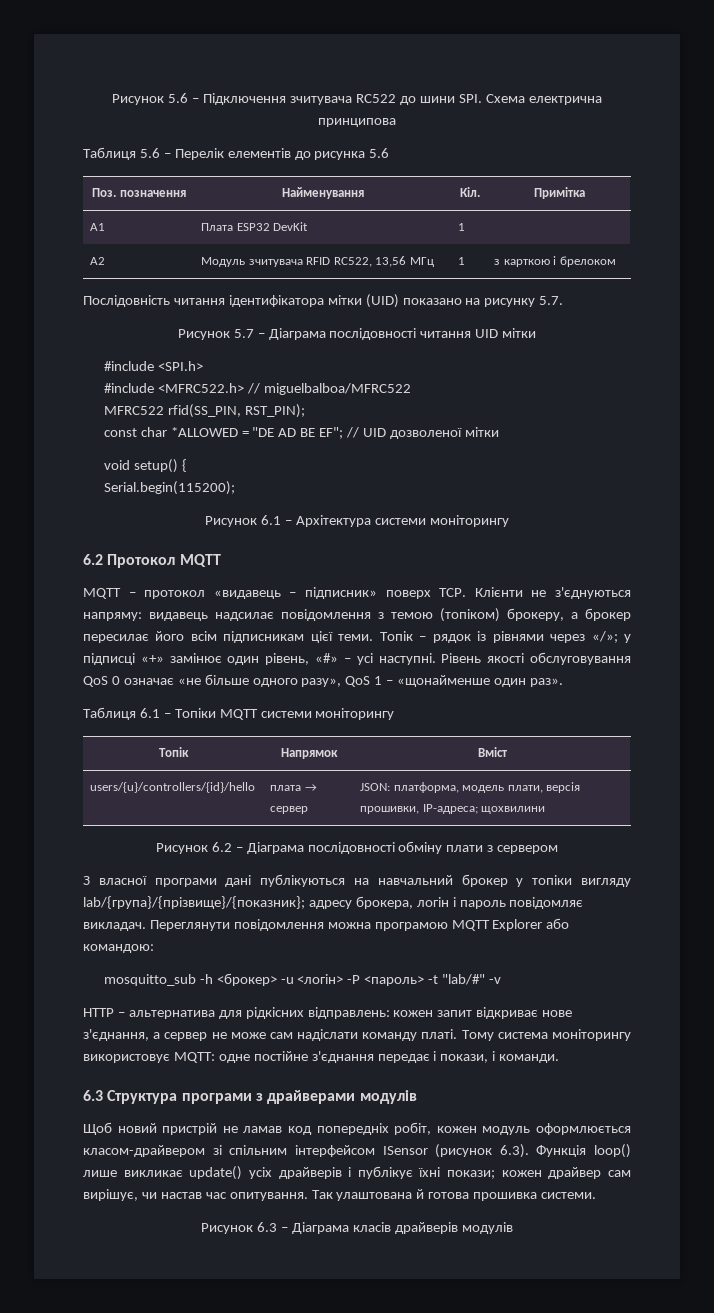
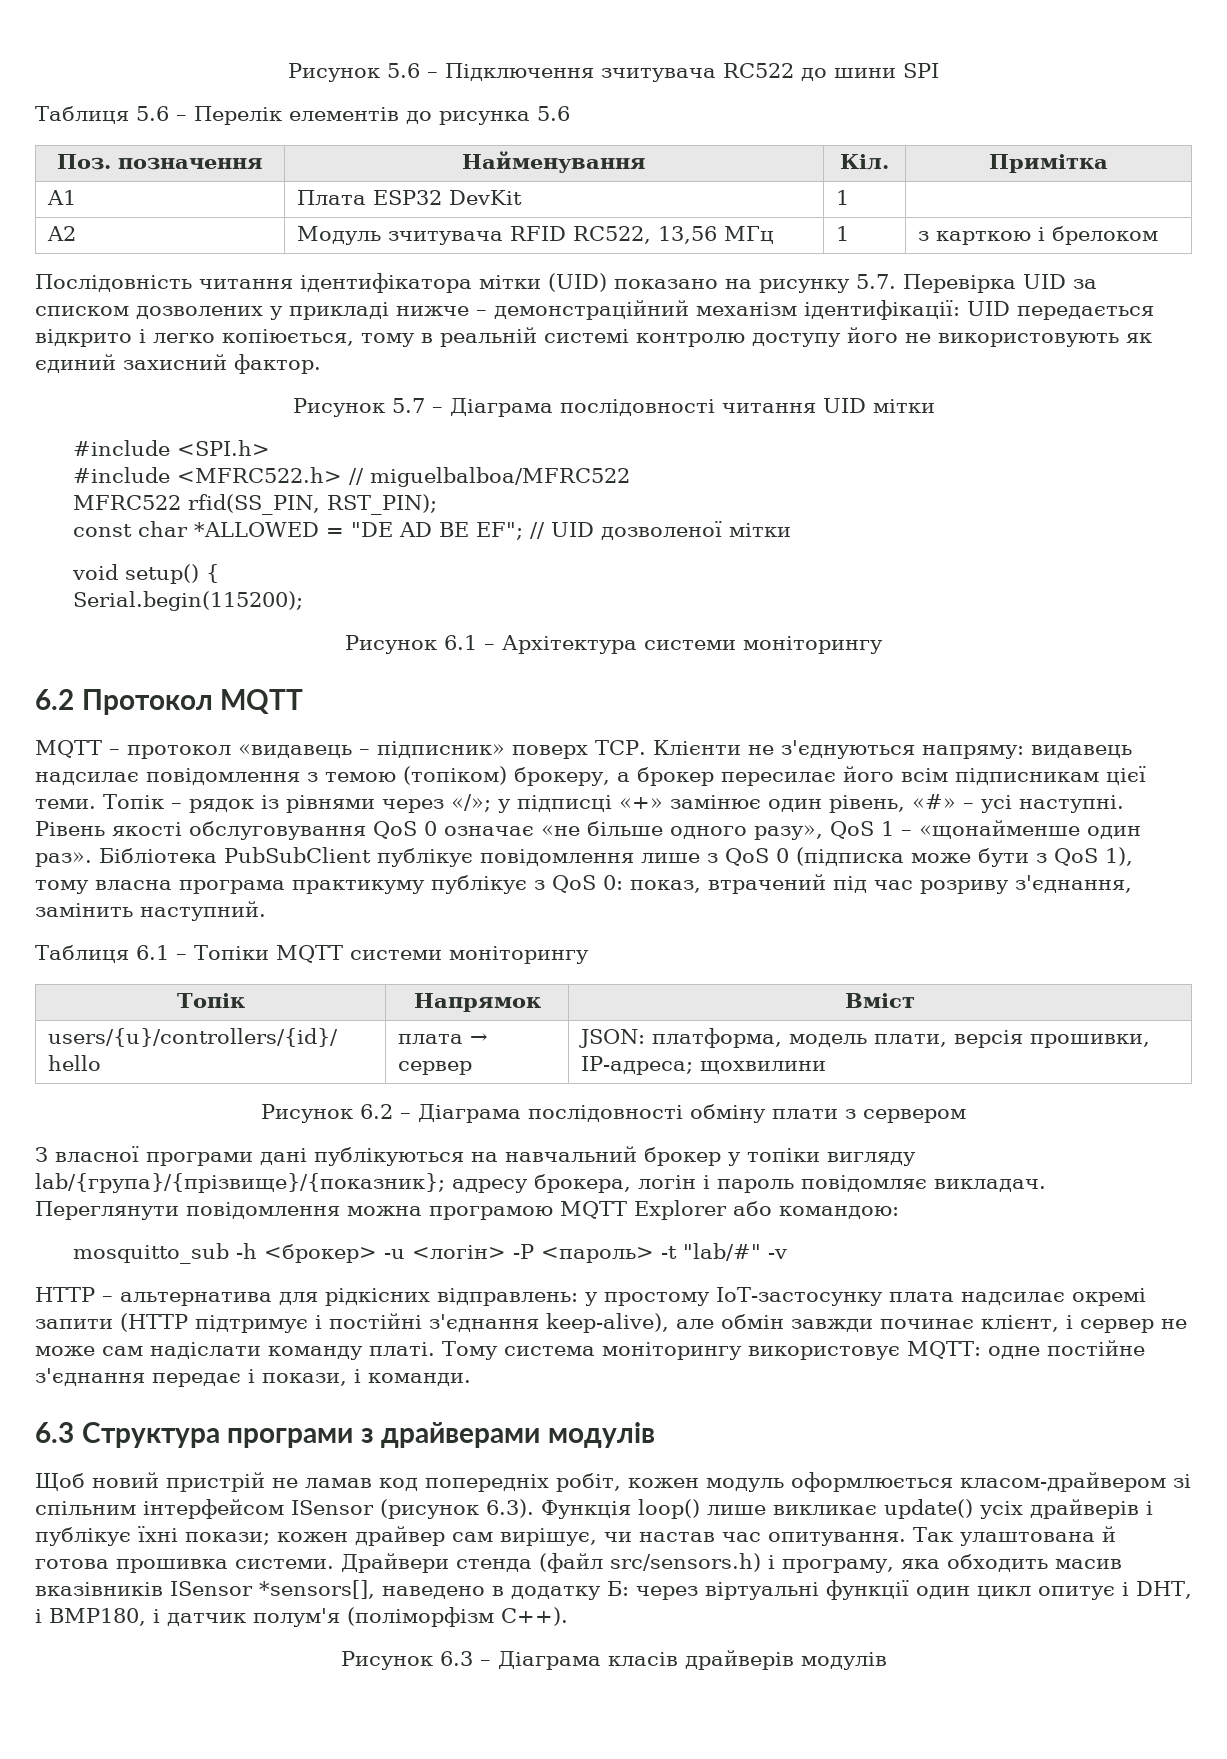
- Рисунок 5.6 – Підключення зчитувача RC522 до шини SPI. Схема електрична принципова
+ Рисунок 5.6 – Підключення зчитувача RC522 до шини SPI
- Послідовність читання ідентифікатора мітки (UID) показано на рисунку 5.7.
+ Послідовність читання ідентифікатора мітки (UID) показано на рисунку 5.7. Перевірка UID за списком дозволених у прикладі нижче – демонстраційний механізм ідентифікації: UID передається відкрито і легко копіюється, тому в реальній системі контролю доступу його не використовують як єдиний захисний фактор.
+ Бібліотека PubSubClient публікує повідомлення лише з QoS 0 (підписка може бути з QoS 1), тому власна програма практикуму публікує з QoS 0: показ, втрачений під час розриву з'єднання, замінить наступний.
- HTTP – альтернатива для рідкісних відправлень: кожен запит відкриває нове з'єднання, а сервер не може сам надіслати команду платі.
+ HTTP – альтернатива для рідкісних відправлень: у простому IoT-застосунку плата надсилає окремі запити (HTTP підтримує і постійні з'єднання keep-alive), але обмін завжди починає клієнт, і сервер не може сам надіслати команду платі.
+ Драйвери стенда (файл src/sensors.h) і програму, яка обходить масив вказівників ISensor *sensors[], наведено в додатку Б: через віртуальні функції один цикл опитує і DHT, і BMP180, і датчик полум'я (поліморфізм C++).

